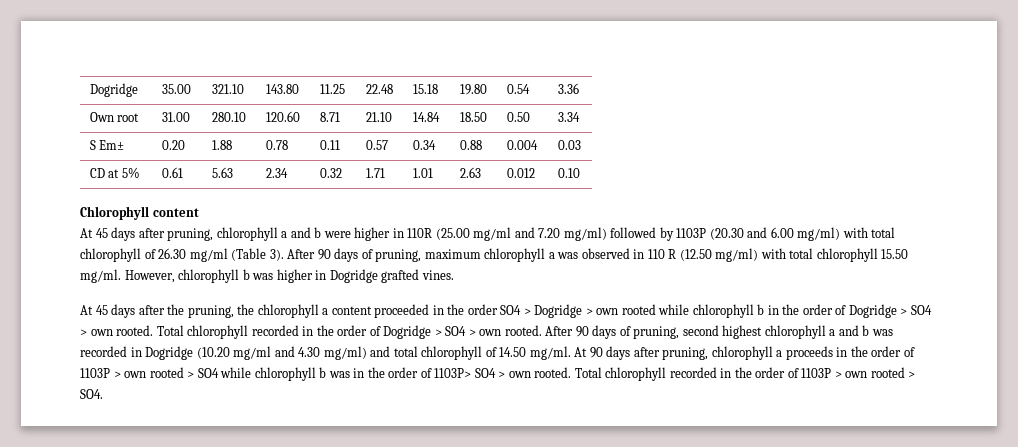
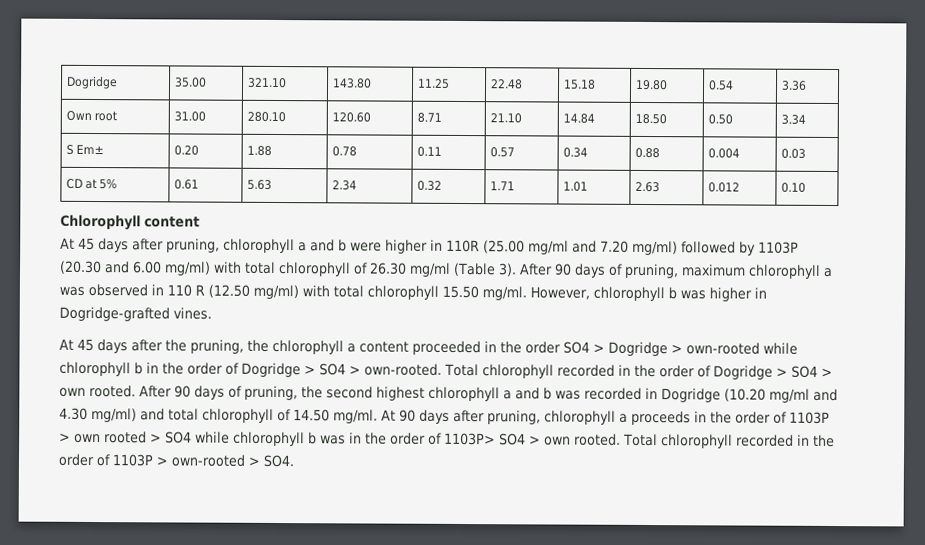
- However, chlorophyll b was higher in Dogridge grafted vines.
+ However, chlorophyll b was higher in Dogridge-grafted vines.
- At 45 days after the pruning, the chlorophyll a content proceeded in the order SO4 > Dogridge > own rooted while chlorophyll b in the order of Dogridge > SO4 > own rooted.
+ At 45 days after the pruning, the chlorophyll a content proceeded in the order SO4 > Dogridge > own-rooted while chlorophyll b in the order of Dogridge > SO4 > own-rooted.
- After 90 days of pruning, second highest chlorophyll a and b was recorded in Dogridge (10.20 mg/ml and 4.30 mg/ml) and total chlorophyll of 14.50 mg/ml.
+ After 90 days of pruning, the second highest chlorophyll a and b was recorded in Dogridge (10.20 mg/ml and 4.30 mg/ml) and total chlorophyll of 14.50 mg/ml.
- Total chlorophyll recorded in the order of 1103P > own rooted > SO4.
+ Total chlorophyll recorded in the order of 1103P > own-rooted > SO4.

